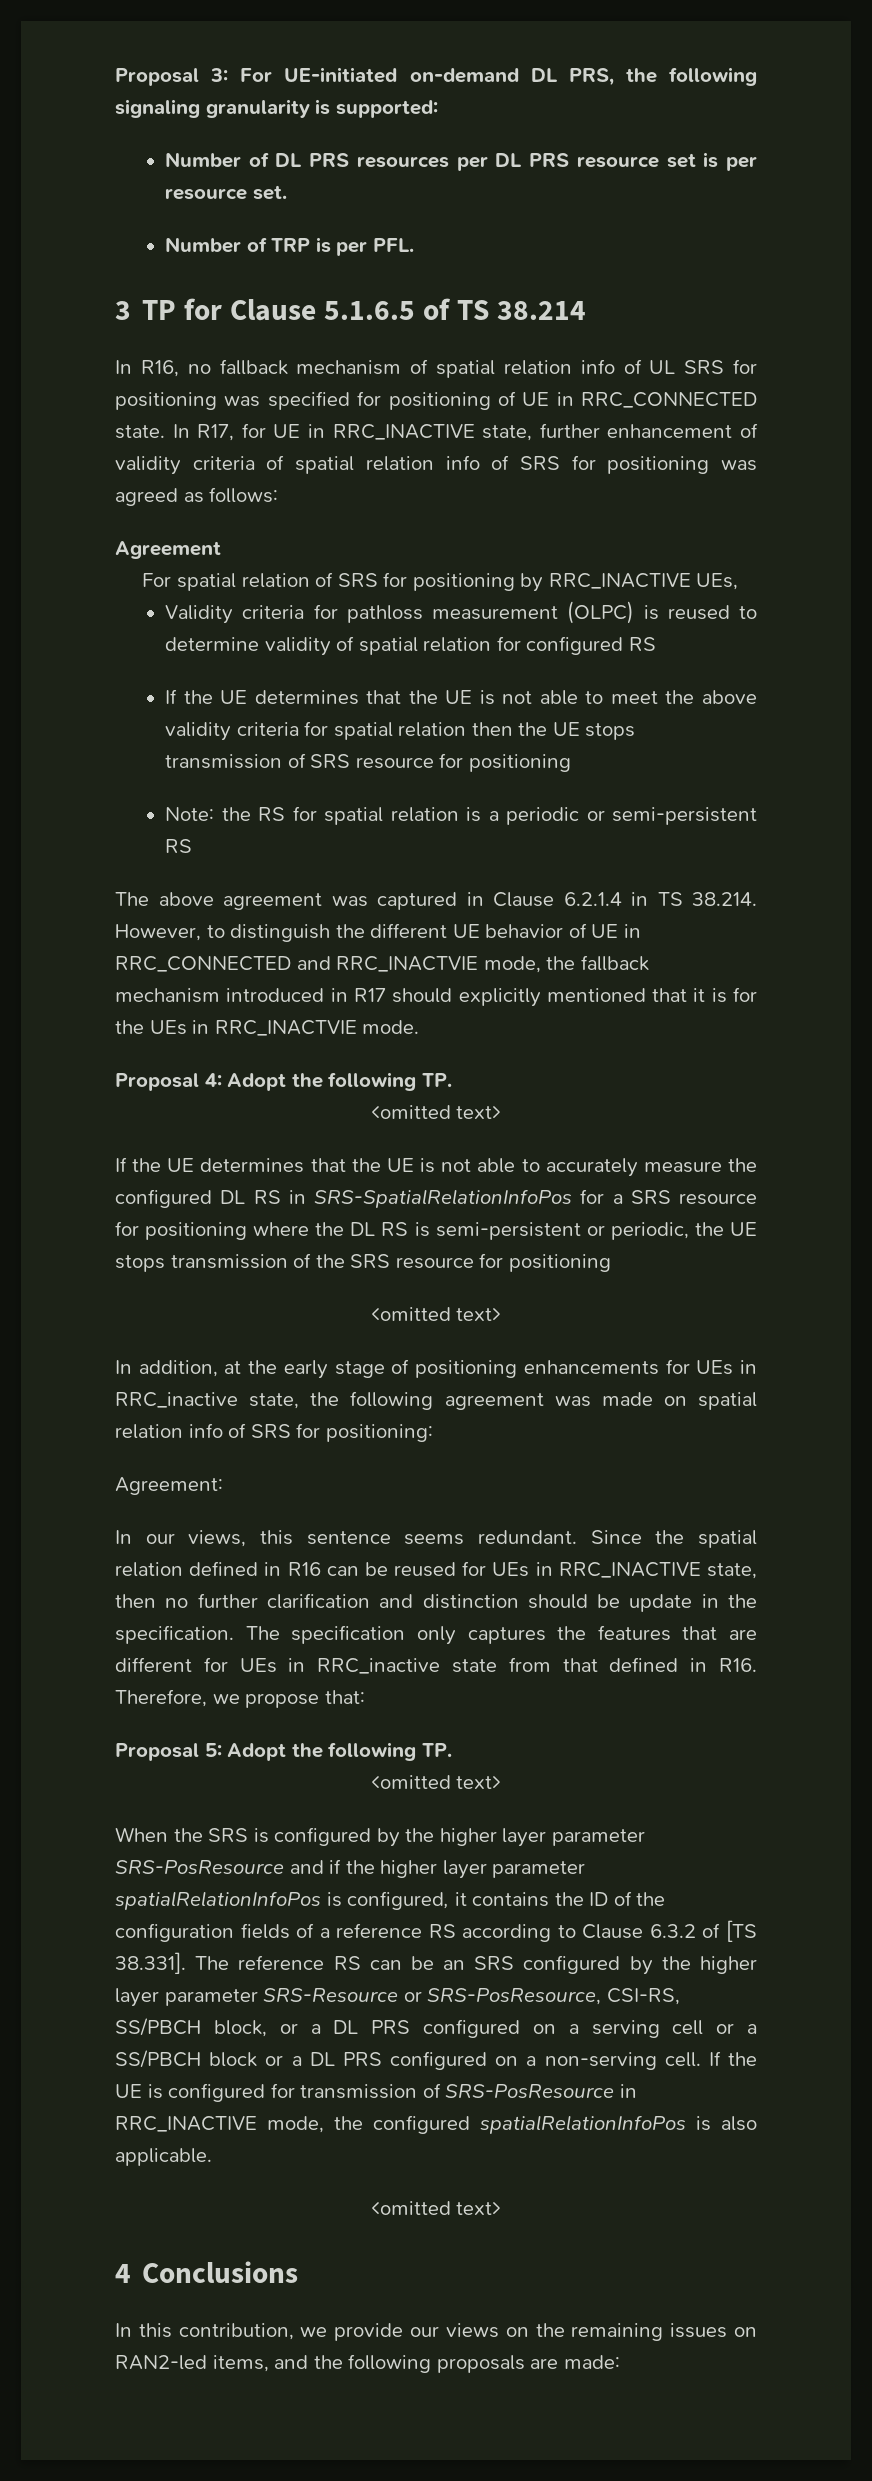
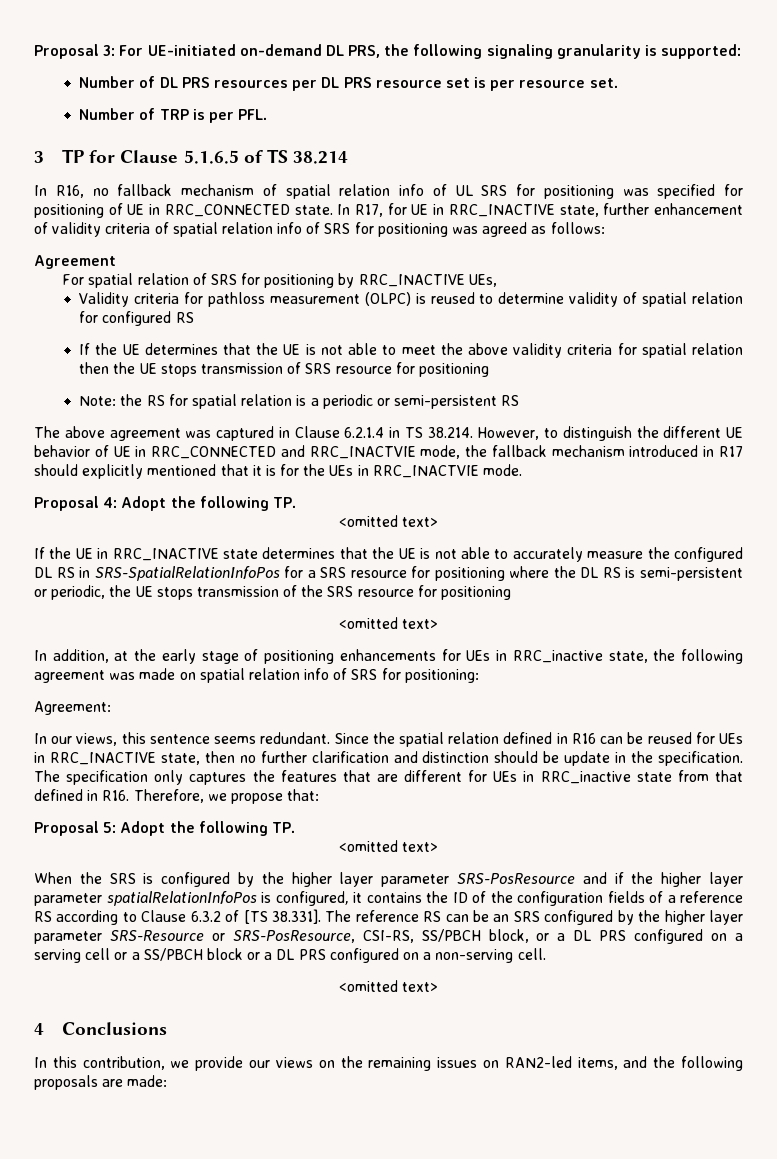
- If the UE determines that the UE is not able to accurately measure the configured DL RS in SRS-SpatialRelationInfoPos for a SRS resource for positioning where the DL RS is semi-persistent or periodic, the UE stops transmission of the SRS resource for positioning
+ If the UE in RRC_INACTIVE state determines that the UE is not able to accurately measure the configured DL RS in SRS-SpatialRelationInfoPos for a SRS resource for positioning where the DL RS is semi-persistent or periodic, the UE stops transmission of the SRS resource for positioning
- If the UE is configured for transmission of SRS-PosResource in RRC_INACTIVE mode, the configured spatialRelationInfoPos is also applicable.

